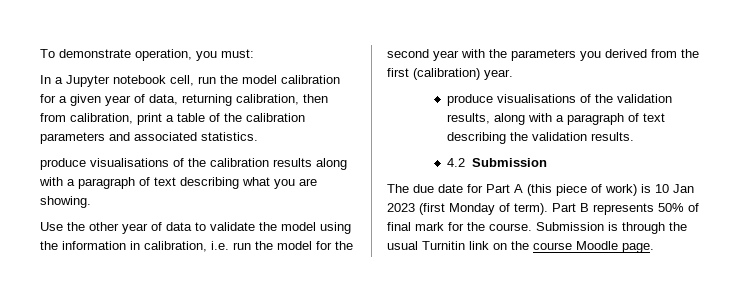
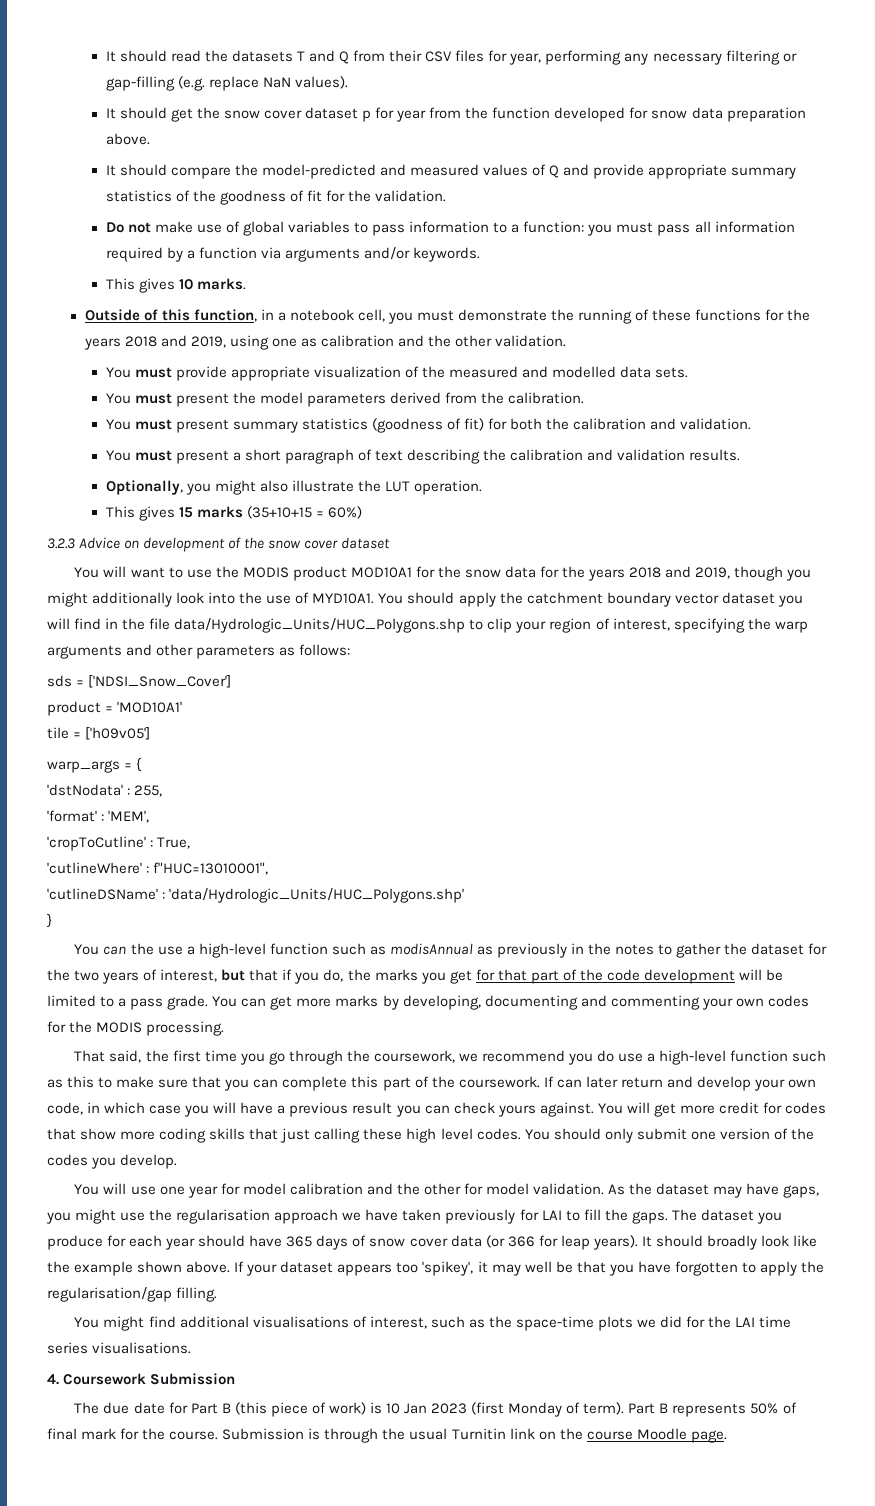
- To demonstrate operation, you must:
- In a Jupyter notebook cell, run the model calibration for a given year of data, returning calibration, then from calibration, print a table of the calibration parameters and associated statistics.
- produce visualisations of the calibration results along with a paragraph of text describing what you are showing.
- Use the other year of data to validate the model using the information in calibration, i.e. run the model for the second year with the parameters you derived from the first (calibration) year.
- produce visualisations of the validation results, along with a paragraph of text describing the validation results.
+ It should read the datasets T and Q from their CSV files for year, performing any necessary filtering or gap-filling (e.g. replace NaN values).
+ It should get the snow cover dataset p for year from the function developed for snow data preparation above.
+ It should compare the model-predicted and measured values of Q and provide appropriate summary statistics of the goodness of fit for the validation.
+ Do not make use of global variables to pass information to a function: you must pass all information required by a function via arguments and/or keywords.
+ This gives 10 marks.
+ Outside of this function, in a notebook cell, you must demonstrate the running of these functions for the years 2018 and 2019, using one as calibration and the other validation.
+ You must provide appropriate visualization of the measured and modelled data sets.
+ You must present the model parameters derived from the calibration.
+ You must present summary statistics (goodness of fit) for both the calibration and validation.
+ You must present a short paragraph of text describing the calibration and validation results.
- 4.2 Submission
+ Optionally, you might also illustrate the LUT operation.
+ This gives 15 marks (35+10+15 = 60%)
+ 3.2.3 Advice on development of the snow cover dataset
+ You will want to use the MODIS product MOD10A1 for the snow data for the years 2018 and 2019, though you might additionally look into the use of MYD10A1. You should apply the catchment boundary vector dataset you will find in the file data/Hydrologic_Units/HUC_Polygons.shp to clip your region of interest, specifying the warp arguments and other parameters as follows:
+ sds = ['NDSI_Snow_Cover']
+ product = 'MOD10A1'
+ tile = ['h09v05']
+ warp_args = {
+ 'dstNodata' : 255,
+ 'format' : 'MEM',
+ 'cropToCutline' : True,
+ 'cutlineWhere' : f"HUC=13010001",
+ 'cutlineDSName' : 'data/Hydrologic_Units/HUC_Polygons.shp'
+ }
+ You can the use a high-level function such as modisAnnual as previously in the notes to gather the dataset for the two years of interest, but that if you do, the marks you get for that part of the code development will be limited to a pass grade. You can get more marks by developing, documenting and commenting your own codes for the MODIS processing.
+ That said, the first time you go through the coursework, we recommend you do use a high-level function such as this to make sure that you can complete this part of the coursework. If can later return and develop your own code, in which case you will have a previous result you can check yours against. You will get more credit for codes that show more coding skills that just calling these high level codes. You should only submit one version of the codes you develop.
+ You will use one year for model calibration and the other for model validation. As the dataset may have gaps, you might use the regularisation approach we have taken previously for LAI to fill the gaps. The dataset you produce for each year should have 365 days of snow cover data (or 366 for leap years). It should broadly look like the example shown above. If your dataset appears too 'spikey', it may well be that you have forgotten to apply the regularisation/gap filling.
+ You might find additional visualisations of interest, such as the space-time plots we did for the LAI time series visualisations.
+ 4. Coursework Submission
- The due date for Part A (this piece of work) is 10 Jan 2023 (first Monday of term).
+ The due date for Part B (this piece of work) is 10 Jan 2023 (first Monday of term).

